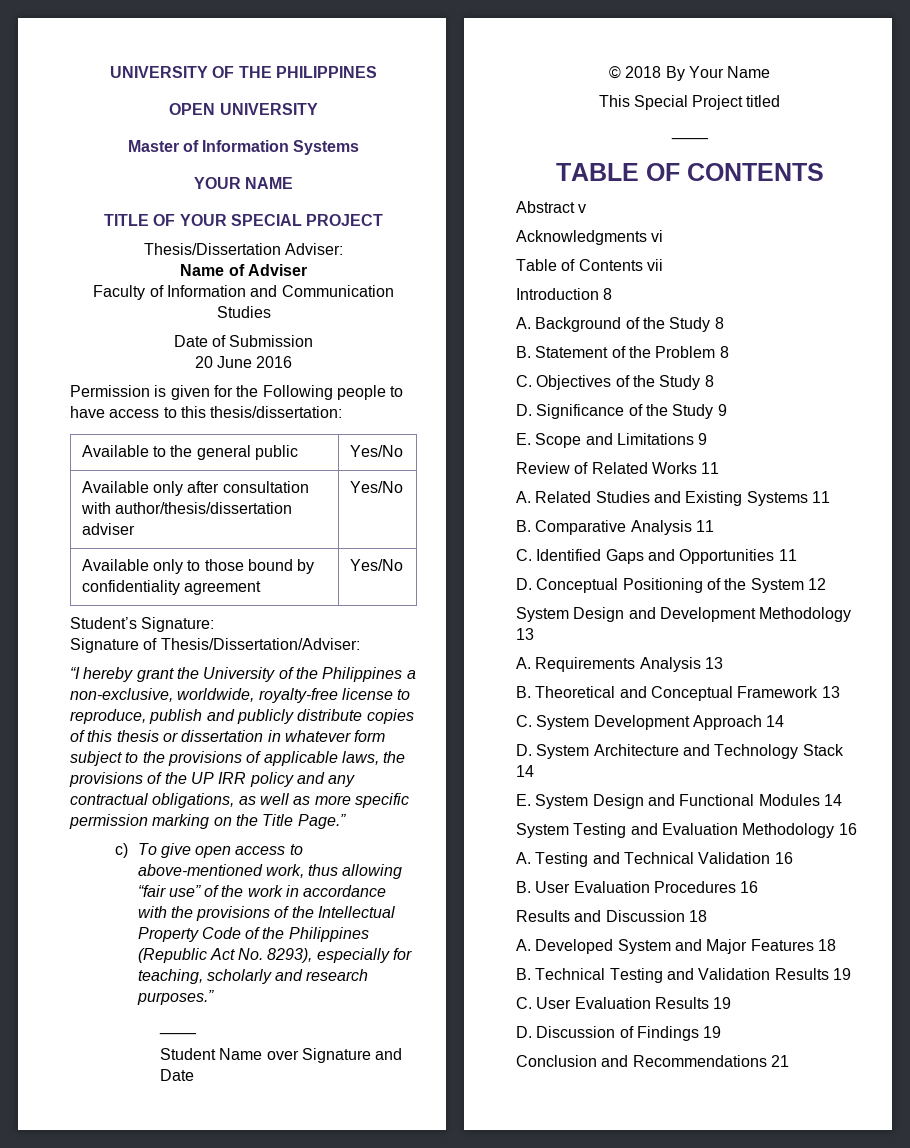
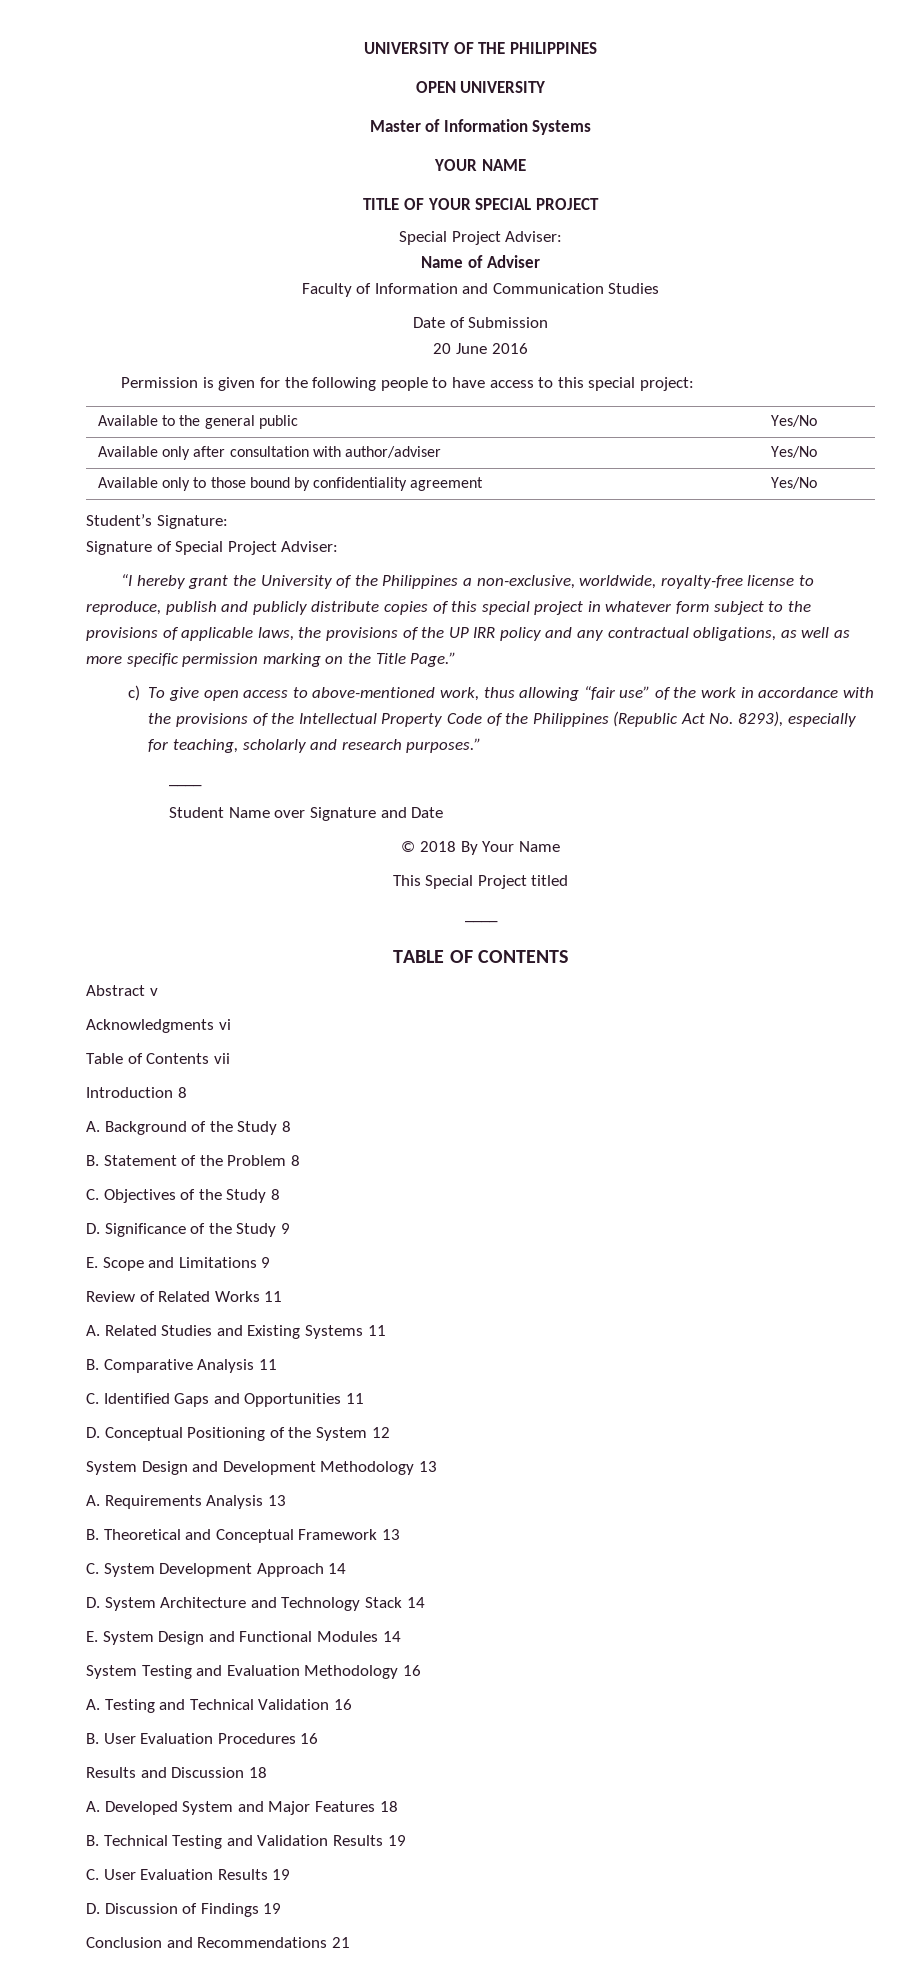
  TITLE OF YOUR SPECIAL PROJECT
- Thesis/Dissertation Adviser:
+ Special Project Adviser:
- Permission is given for the Following people to have access to this thesis/dissertation:
+ Permission is given for the following people to have access to this special project:
- Available only after consultation with author/thesis/dissertation adviser | Yes/No
+ Available only after consultation with author/adviser | Yes/No
- Signature of Thesis/Dissertation/Adviser:
+ Signature of Special Project Adviser:
- “I hereby grant the University of the Philippines a non-exclusive, worldwide, royalty-free license to reproduce, publish and publicly distribute copies of this thesis or dissertation in whatever form subject to the provisions of applicable laws, the provisions of the UP IRR policy and any contractual obligations, as well as more specific permission marking on the Title Page.”
+ “I hereby grant the University of the Philippines a non-exclusive, worldwide, royalty-free license to reproduce, publish and publicly distribute copies of this special project in whatever form subject to the provisions of applicable laws, the provisions of the UP IRR policy and any contractual obligations, as well as more specific permission marking on the Title Page.”

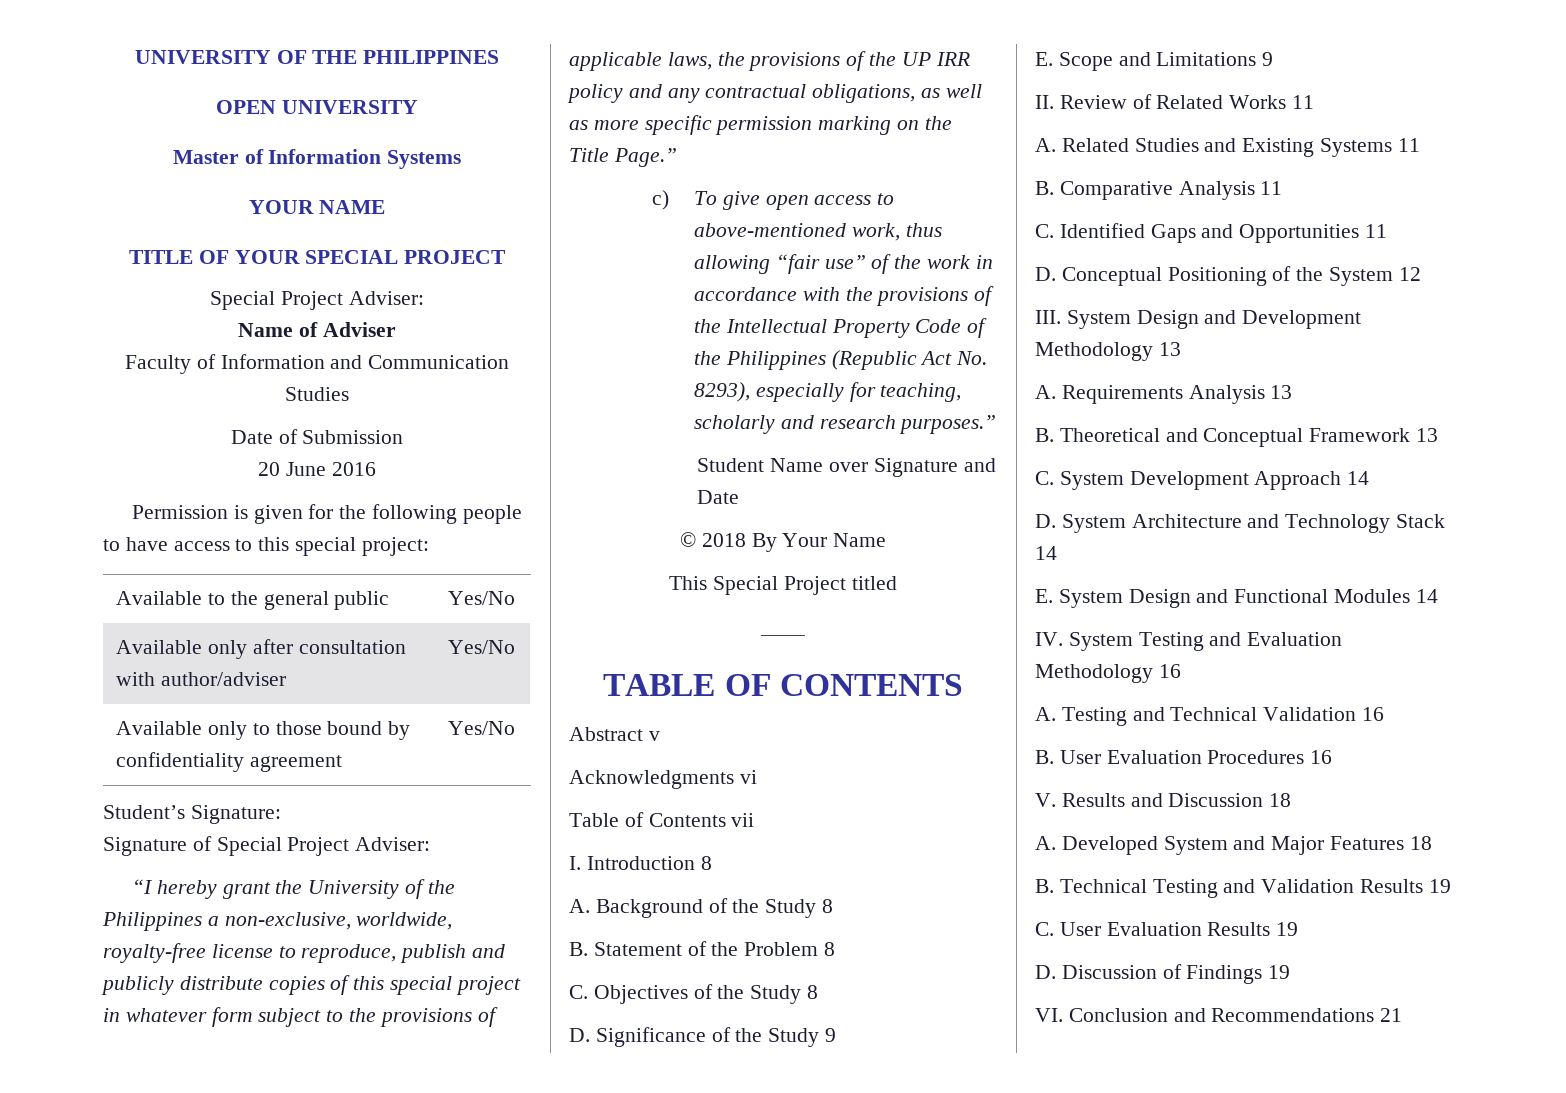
  c) To give open access to above-mentioned work, thus allowing “fair use” of the work in accordance with the provisions of the Intellectual Property Code of the Philippines (Republic Act No. 8293), especially for teaching, scholarly and research purposes.”
- ____
- Introduction 8
+ I. Introduction 8
- Review of Related Works 11
+ II. Review of Related Works 11
- System Design and Development Methodology 13
+ III. System Design and Development Methodology 13
- System Testing and Evaluation Methodology 16
+ IV. System Testing and Evaluation Methodology 16
- Results and Discussion 18
+ V. Results and Discussion 18
- Conclusion and Recommendations 21
+ VI. Conclusion and Recommendations 21

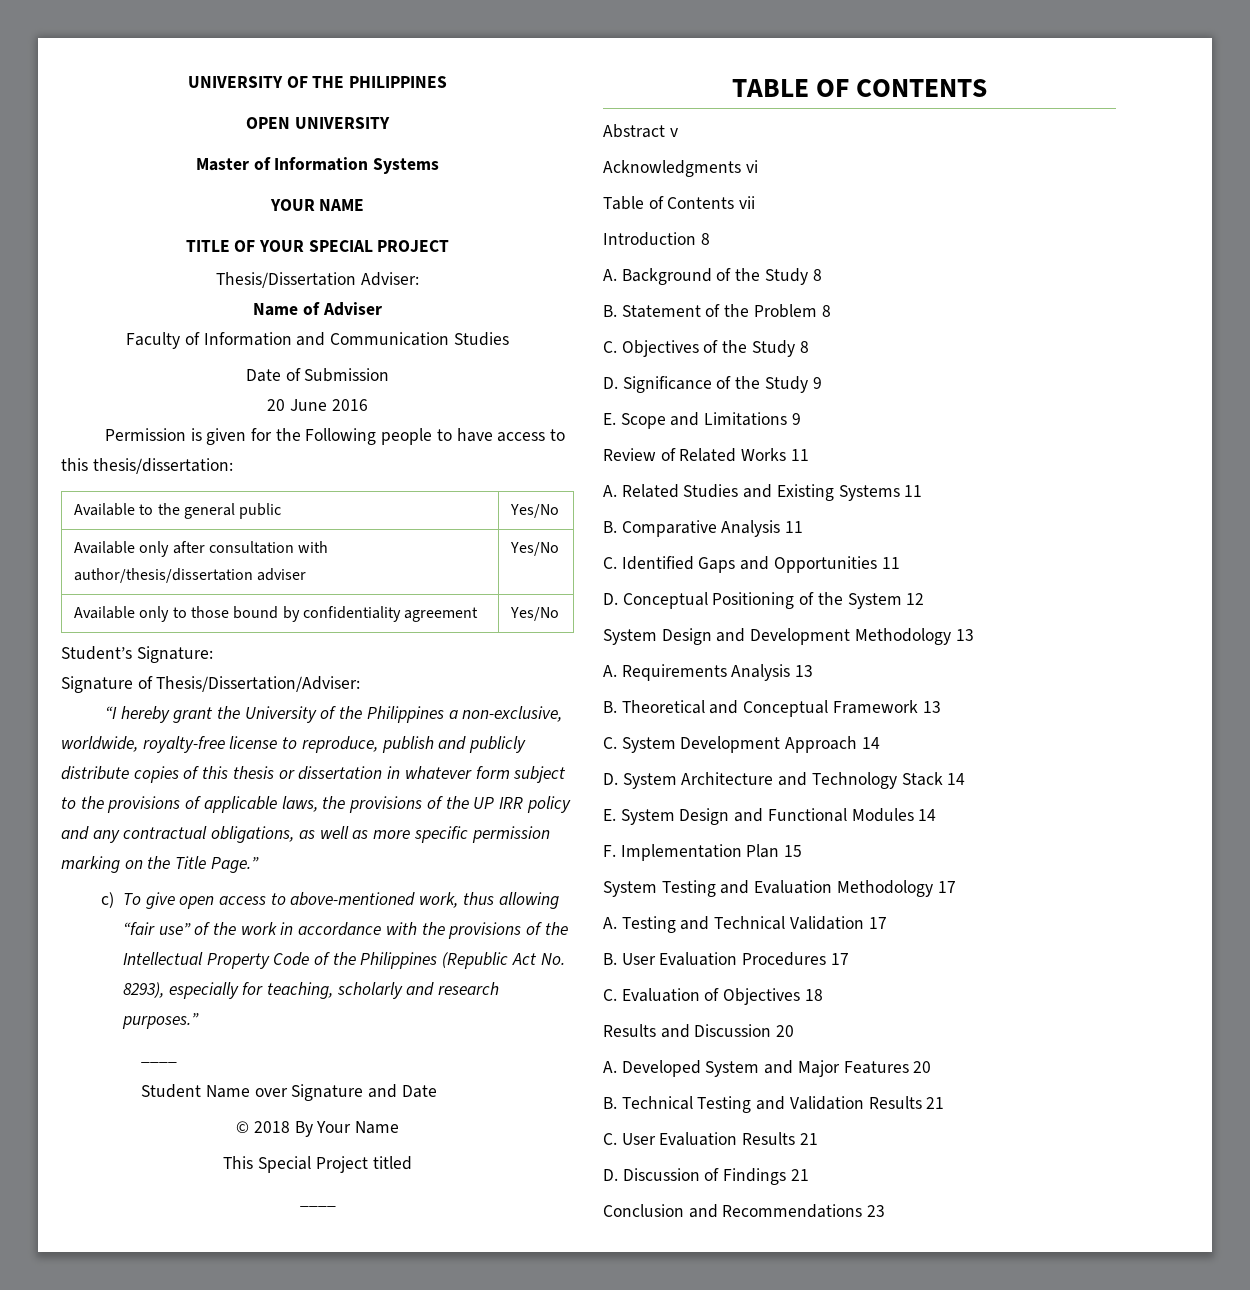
  TITLE OF YOUR SPECIAL PROJECT
- Special Project Adviser:
+ Thesis/Dissertation Adviser:
- Permission is given for the following people to have access to this special project:
+ Permission is given for the Following people to have access to this thesis/dissertation:
- Available only after consultation with author/adviser | Yes/No
+ Available only after consultation with author/thesis/dissertation adviser | Yes/No
- Signature of Special Project Adviser:
+ Signature of Thesis/Dissertation/Adviser:
- “I hereby grant the University of the Philippines a non-exclusive, worldwide, royalty-free license to reproduce, publish and publicly distribute copies of this special project in whatever form subject to the provisions of applicable laws, the provisions of the UP IRR policy and any contractual obligations, as well as more specific permission marking on the Title Page.”
+ “I hereby grant the University of the Philippines a non-exclusive, worldwide, royalty-free license to reproduce, publish and publicly distribute copies of this thesis or dissertation in whatever form subject to the provisions of applicable laws, the provisions of the UP IRR policy and any contractual obligations, as well as more specific permission marking on the Title Page.”
  c) To give open access to above-mentioned work, thus allowing “fair use” of the work in accordance with the provisions of the Intellectual Property Code of the Philippines (Republic Act No. 8293), especially for teaching, scholarly and research purposes.”
+ ____
- I. Introduction 8
+ Introduction 8
- II. Review of Related Works 11
+ Review of Related Works 11
- III. System Design and Development Methodology 13
+ System Design and Development Methodology 13
- IV. System Testing and Evaluation Methodology 16
+ F. Implementation Plan 15
+ System Testing and Evaluation Methodology 17
- A. Testing and Technical Validation 16
+ A. Testing and Technical Validation 17
- B. User Evaluation Procedures 16
- V. Results and Discussion 18
+ B. User Evaluation Procedures 17
+ C. Evaluation of Objectives 18
+ Results and Discussion 20
- A. Developed System and Major Features 18
+ A. Developed System and Major Features 20
- B. Technical Testing and Validation Results 19
+ B. Technical Testing and Validation Results 21
- C. User Evaluation Results 19
+ C. User Evaluation Results 21
- D. Discussion of Findings 19
- VI. Conclusion and Recommendations 21
+ D. Discussion of Findings 21
+ Conclusion and Recommendations 23

